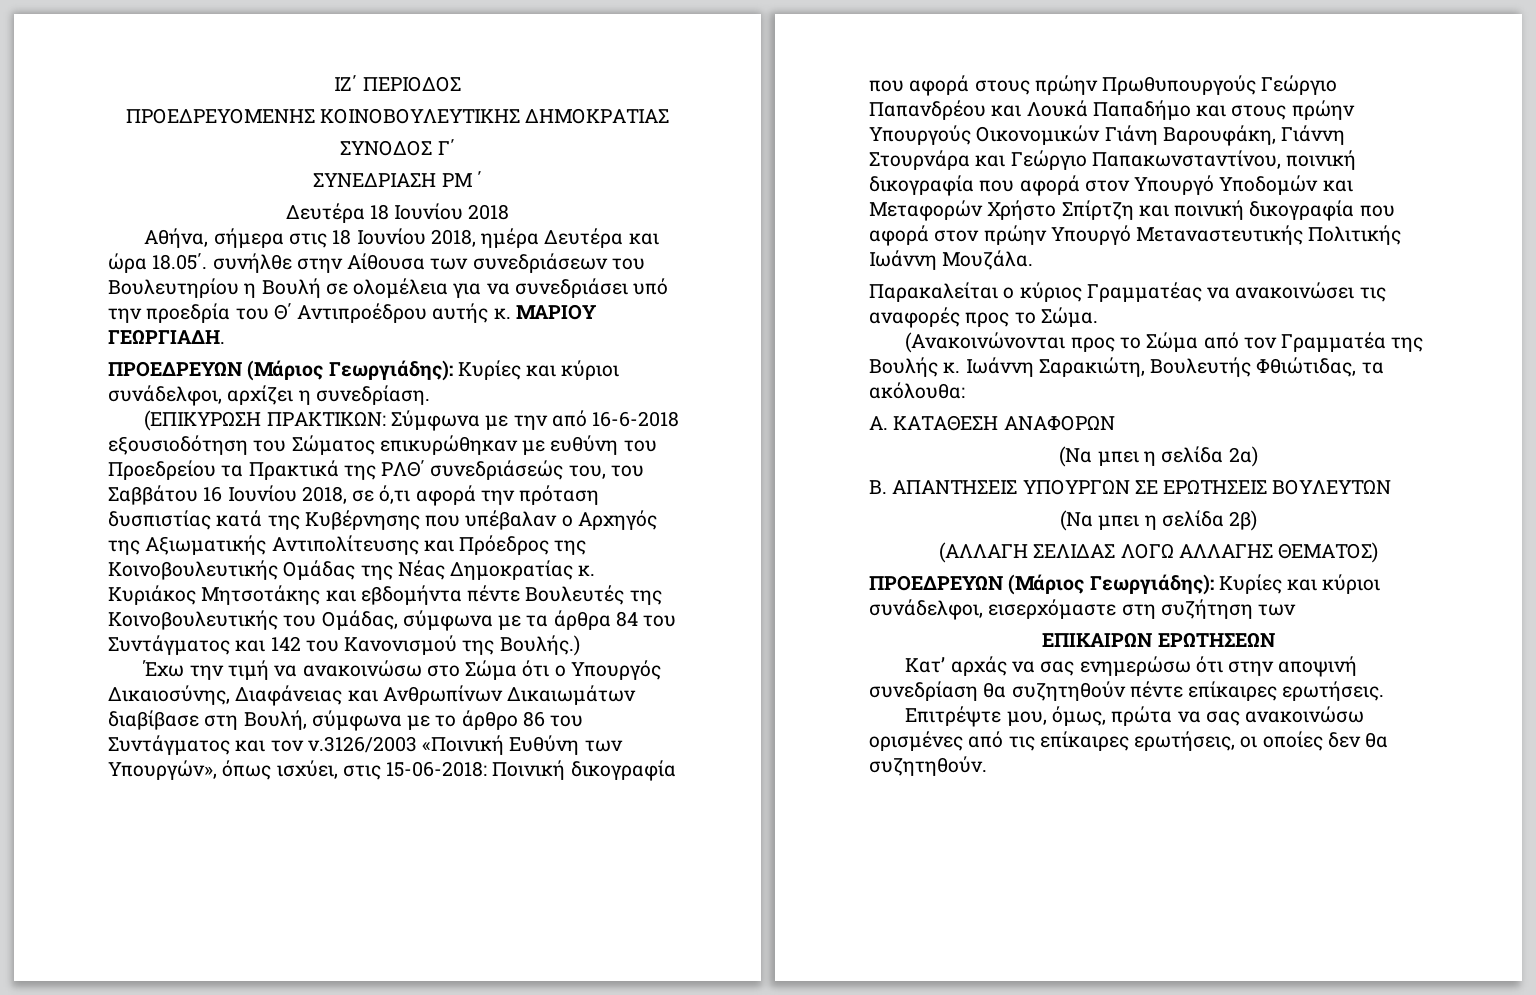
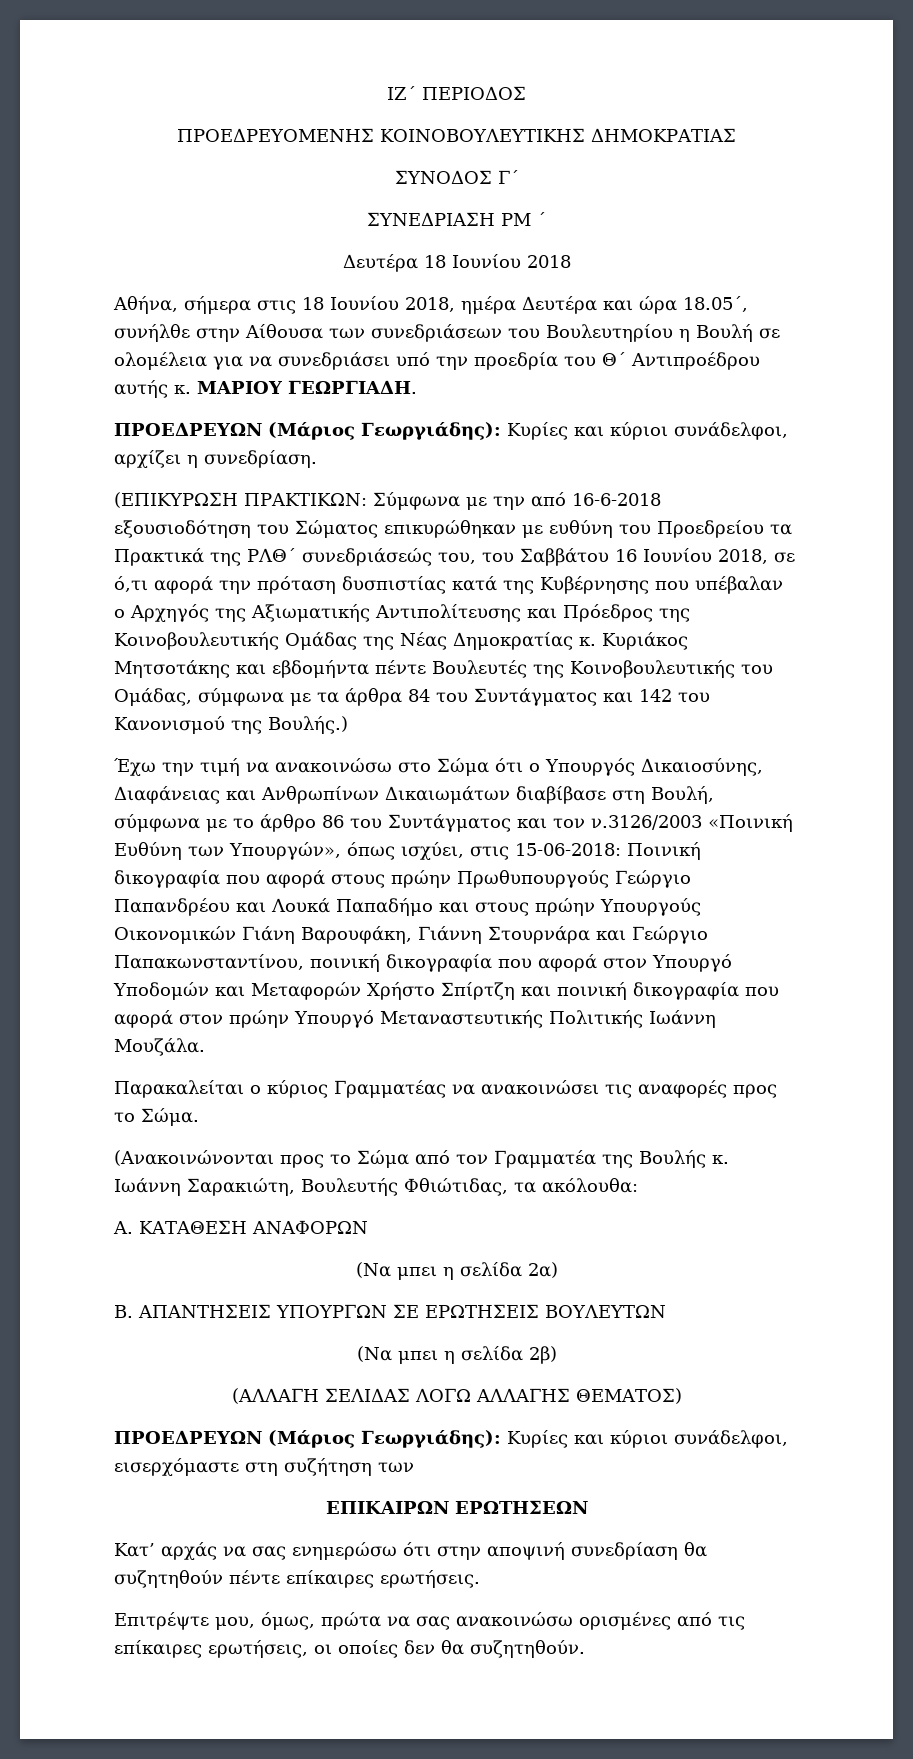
- Αθήνα, σήμερα στις 18 Ιουνίου 2018, ημέρα Δευτέρα και ώρα 18.05΄. συνήλθε στην Αίθουσα των συνεδριάσεων του Βουλευτηρίου η Βουλή σε ολομέλεια για να συνεδριάσει υπό την προεδρία του Θ΄ Αντιπροέδρου αυτής κ.
+ Αθήνα, σήμερα στις 18 Ιουνίου 2018, ημέρα Δευτέρα και ώρα 18.05΄, συνήλθε στην Αίθουσα των συνεδριάσεων του Βουλευτηρίου η Βουλή σε ολομέλεια για να συνεδριάσει υπό την προεδρία του Θ΄ Αντιπροέδρου αυτής κ.

